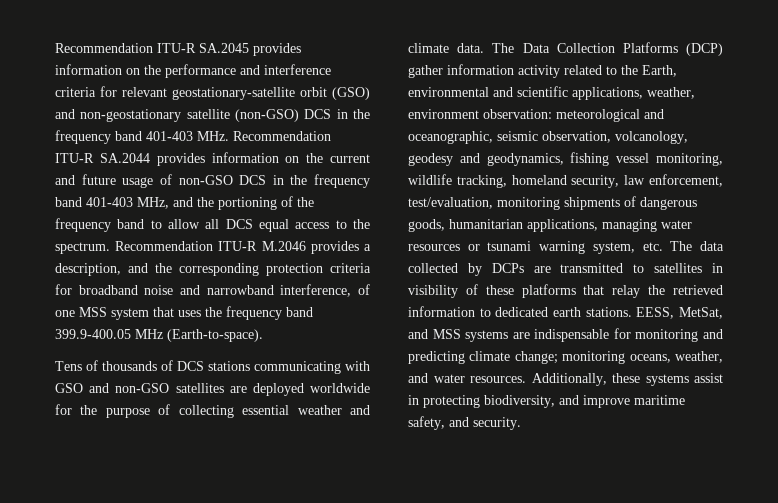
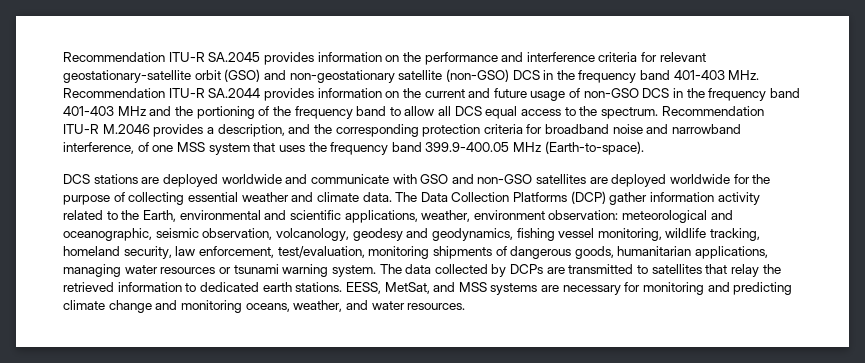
- Recommendation ITU-R SA.2045 provides information on the performance and interference criteria for relevant geostationary-satellite orbit (GSO) and non-geostationary satellite (non-GSO) DCS in the frequency band 401-403 MHz. Recommendation ITU-R SA.2044 provides information on the current and future usage of non-GSO DCS in the frequency band 401-403 MHz, and the portioning of the frequency band to allow all DCS equal access to the spectrum.
+ Recommendation ITU-R SA.2045 provides information on the performance and interference criteria for relevant geostationary-satellite orbit (GSO) and non-geostationary satellite (non-GSO) DCS in the frequency band 401-403 MHz. Recommendation ITU-R SA.2044 provides information on the current and future usage of non-GSO DCS in the frequency band 401-403 MHz and the portioning of the frequency band to allow all DCS equal access to the spectrum.
- Tens of thousands of DCS stations communicating with GSO and non-GSO satellites are deployed worldwide for the purpose of collecting essential weather and climate data.
+ DCS stations are deployed worldwide and communicate with GSO and non-GSO satellites are deployed worldwide for the purpose of collecting essential weather and climate data.
- meteorological and oceanographic, seismic observation, volcanology, geodesy and geodynamics, fishing vessel monitoring, wildlife tracking, homeland security, law enforcement, test/evaluation, monitoring shipments of dangerous goods, humanitarian applications, managing water resources or tsunami warning system, etc. The data collected by DCPs are transmitted to satellites in visibility of these platforms that relay the retrieved information to dedicated earth stations.
+ meteorological and oceanographic, seismic observation, volcanology, geodesy and geodynamics, fishing vessel monitoring, wildlife tracking, homeland security, law enforcement, test/evaluation, monitoring shipments of dangerous goods, humanitarian applications, managing water resources or tsunami warning system. The data collected by DCPs are transmitted to satellites that relay the retrieved information to dedicated earth stations.
- EESS, MetSat, and MSS systems are indispensable for monitoring and predicting climate change; monitoring oceans, weather, and water resources. Additionally, these systems assist in protecting biodiversity, and improve maritime safety, and security.
+ EESS, MetSat, and MSS systems are necessary for monitoring and predicting climate change and monitoring oceans, weather, and water resources.

